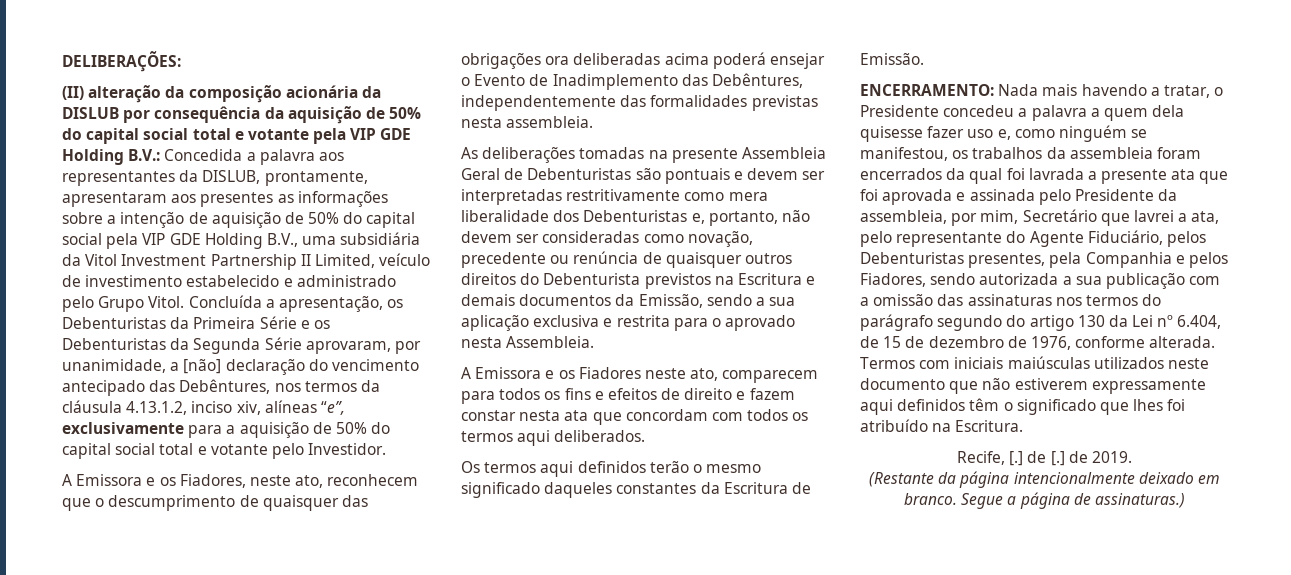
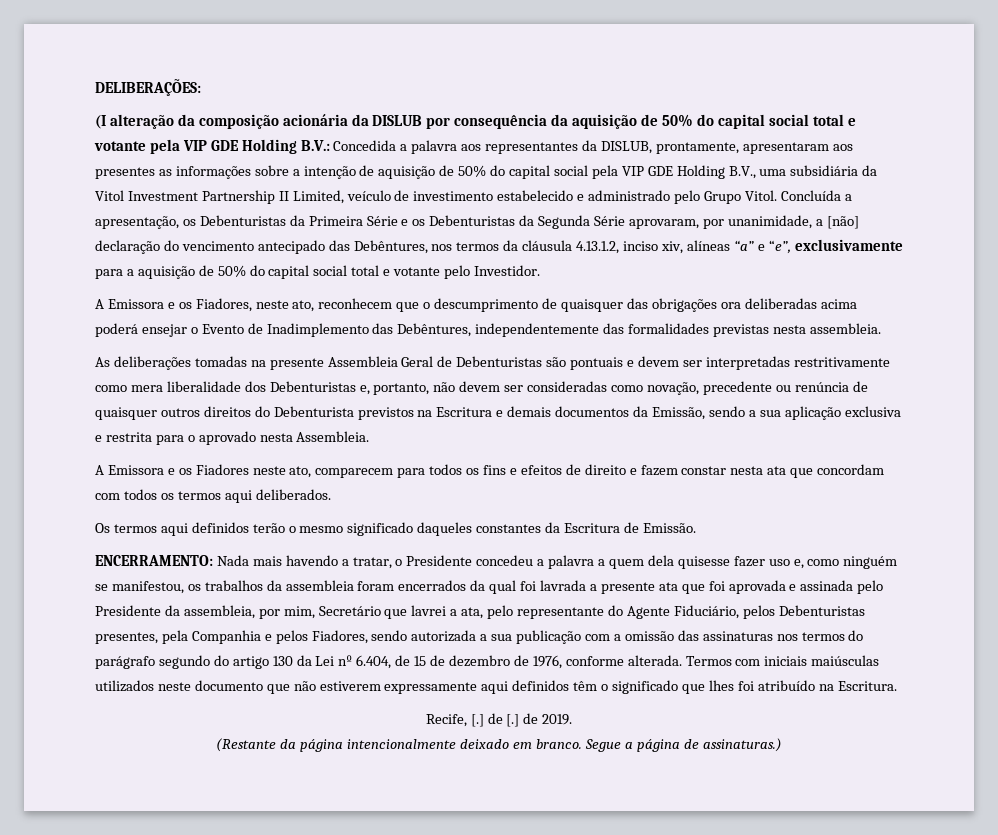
- (II) alteração da composição acionária da DISLUB por consequência da aquisição de 50% do capital social total e votante pela VIP GDE Holding B.V.:
+ (I alteração da composição acionária da DISLUB por consequência da aquisição de 50% do capital social total e votante pela VIP GDE Holding B.V.:
- Concluída a apresentação, os Debenturistas da Primeira Série e os Debenturistas da Segunda Série aprovaram, por unanimidade, a [não] declaração do vencimento antecipado das Debêntures, nos termos da cláusula 4.13.1.2, inciso xiv, alíneas “e”, exclusivamente para a aquisição de 50% do capital social total e votante pelo Investidor.
+ Concluída a apresentação, os Debenturistas da Primeira Série e os Debenturistas da Segunda Série aprovaram, por unanimidade, a [não] declaração do vencimento antecipado das Debêntures, nos termos da cláusula 4.13.1.2, inciso xiv, alíneas “a” e “e”, exclusivamente para a aquisição de 50% do capital social total e votante pelo Investidor.

